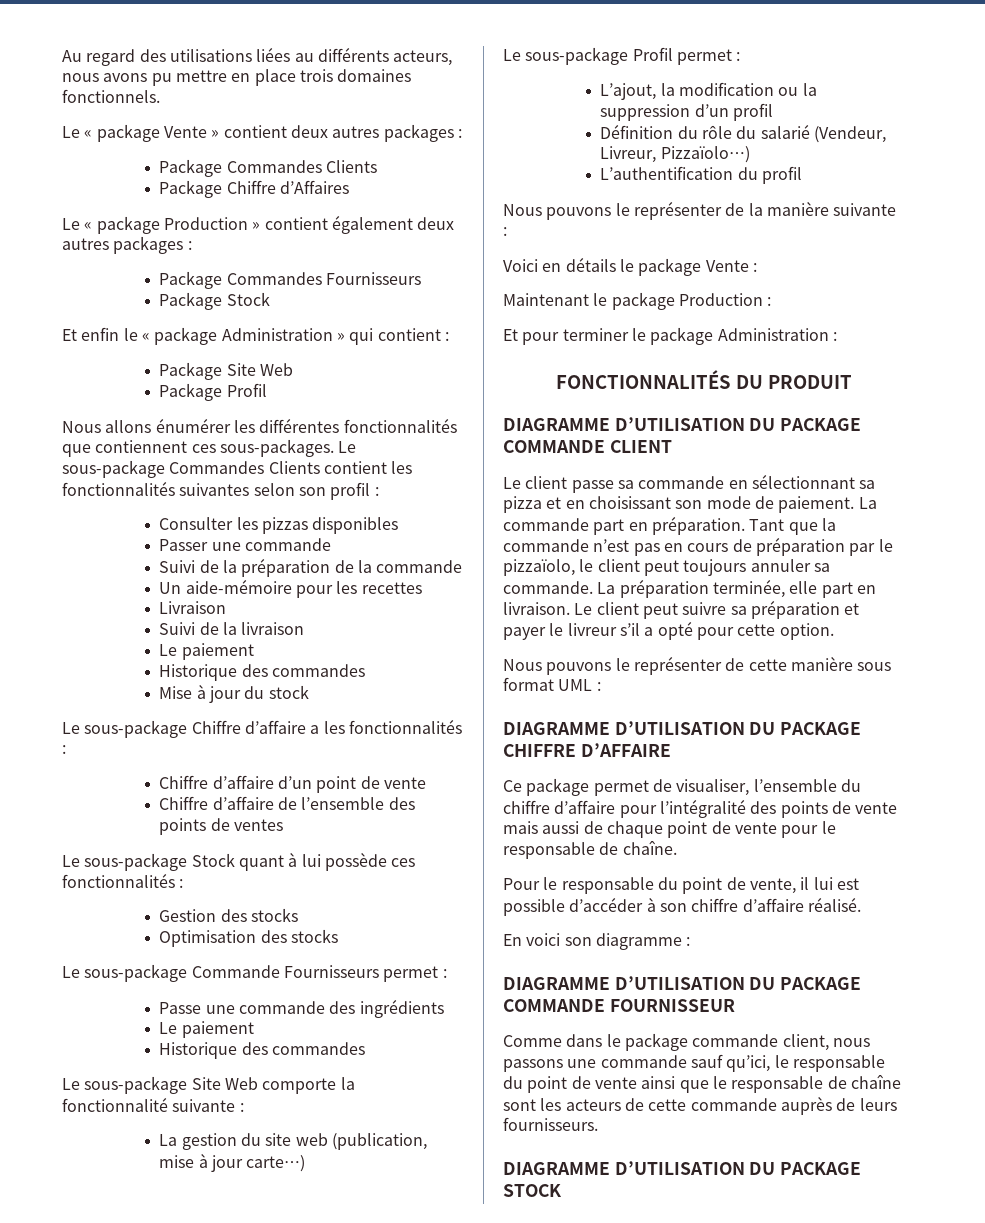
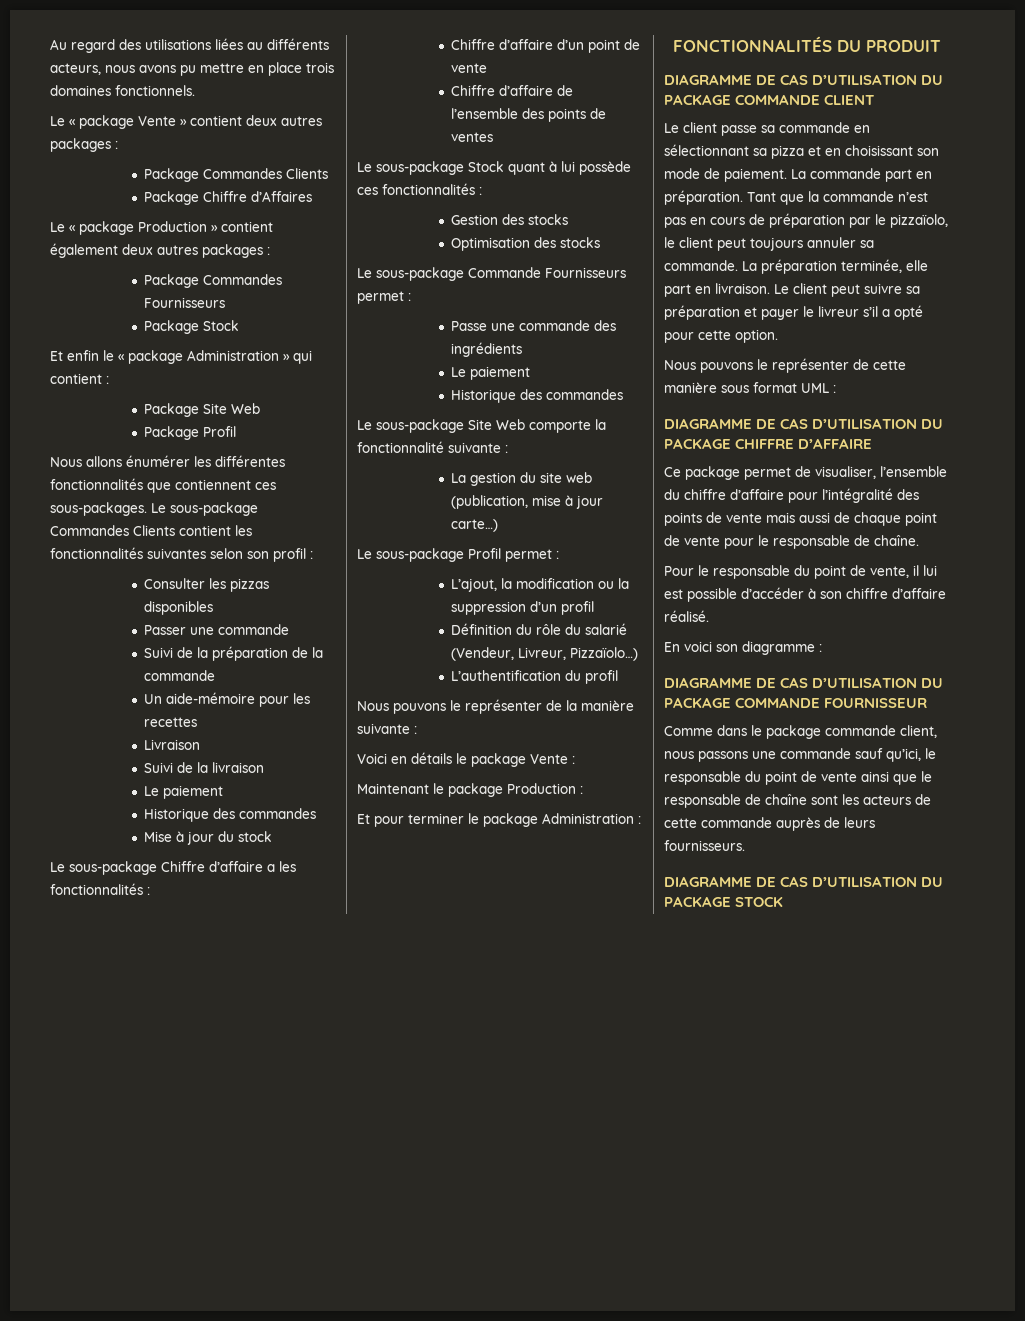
- DIAGRAMME D’UTILISATION DU PACKAGE COMMANDE CLIENT
+ DIAGRAMME DE CAS D’UTILISATION DU PACKAGE COMMANDE CLIENT
- DIAGRAMME D’UTILISATION DU PACKAGE CHIFFRE D’AFFAIRE
+ DIAGRAMME DE CAS D’UTILISATION DU PACKAGE CHIFFRE D’AFFAIRE
- DIAGRAMME D’UTILISATION DU PACKAGE COMMANDE FOURNISSEUR
+ DIAGRAMME DE CAS D’UTILISATION DU PACKAGE COMMANDE FOURNISSEUR
- DIAGRAMME D’UTILISATION DU PACKAGE STOCK
+ DIAGRAMME DE CAS D’UTILISATION DU PACKAGE STOCK

